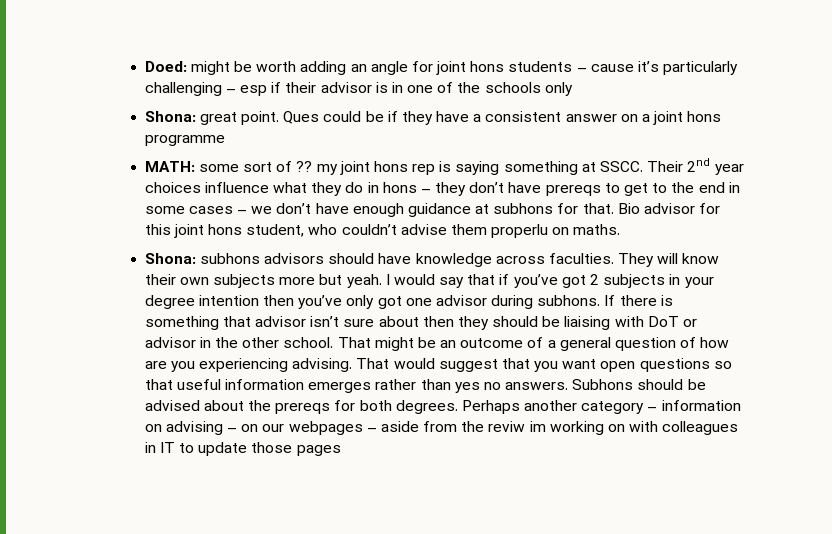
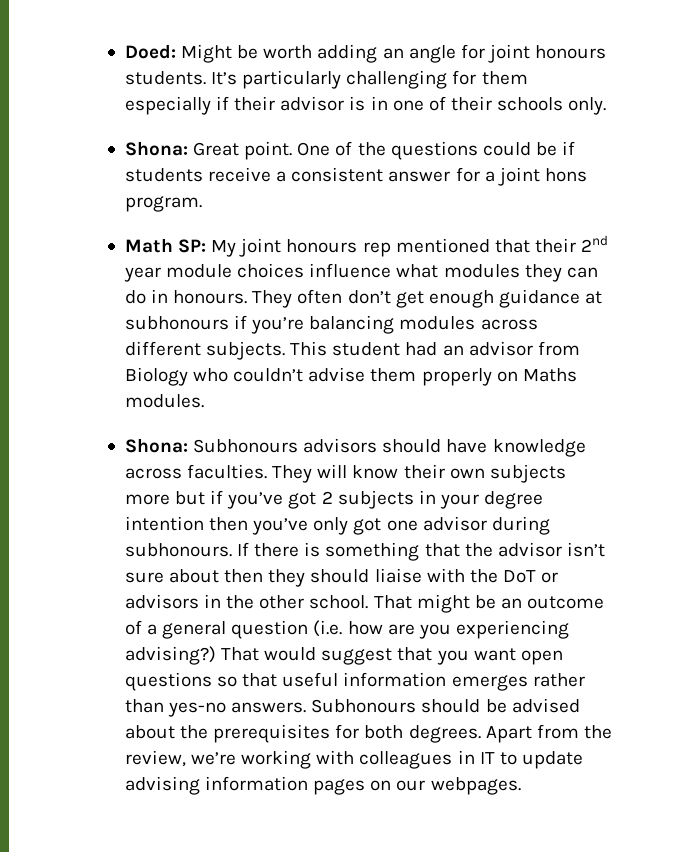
- Doed: might be worth adding an angle for joint hons students – cause it’s particularly challenging – esp if their advisor is in one of the schools only
- Shona: great point. Ques could be if they have a consistent answer on a joint hons programme
- MATH: some sort of ?? my joint hons rep is saying something at SSCC. Their 2nd year choices influence what they do in hons – they don’t have prereqs to get to the end in some cases – we don’t have enough guidance at subhons for that. Bio advisor for this joint hons student, who couldn’t advise them properlu on maths.
- Shona: subhons advisors should have knowledge across faculties.
+ Doed: Might be worth adding an angle for joint honours students. It’s particularly challenging for them especially if their advisor is in one of their schools only.
+ Shona: Great point. One of the questions could be if students receive a consistent answer for a joint hons program.
+ Math SP: My joint honours rep mentioned that their 2nd year module choices influence what modules they can do in honours. They often don’t get enough guidance at subhonours if you’re balancing modules across different subjects. This student had an advisor from Biology who couldn’t advise them properly on Maths modules.
+ Shona: Subhonours advisors should have knowledge across faculties.
- They will know their own subjects more but yeah. I would say that if you’ve got 2 subjects in your degree intention then you’ve only got one advisor during subhons.
+ They will know their own subjects more but if you’ve got 2 subjects in your degree intention then you’ve only got one advisor during subhonours.
- If there is something that advisor isn’t sure about then they should be liaising with DoT or advisor in the other school.
+ If there is something that the advisor isn’t sure about then they should liaise with the DoT or advisors in the other school.
- That might be an outcome of a general question of how are you experiencing advising.
+ That might be an outcome of a general question (i.e. how are you experiencing advising?)
- That would suggest that you want open questions so that useful information emerges rather than yes no answers. Subhons should be advised about the prereqs for both degrees.
+ That would suggest that you want open questions so that useful information emerges rather than yes-no answers. Subhonours should be advised about the prerequisites for both degrees.
- Perhaps another category – information on advising – on our webpages – aside from the reviw im working on with colleagues in IT to update those pages
+ Apart from the review, we’re working with colleagues in IT to update advising information pages on our webpages.

